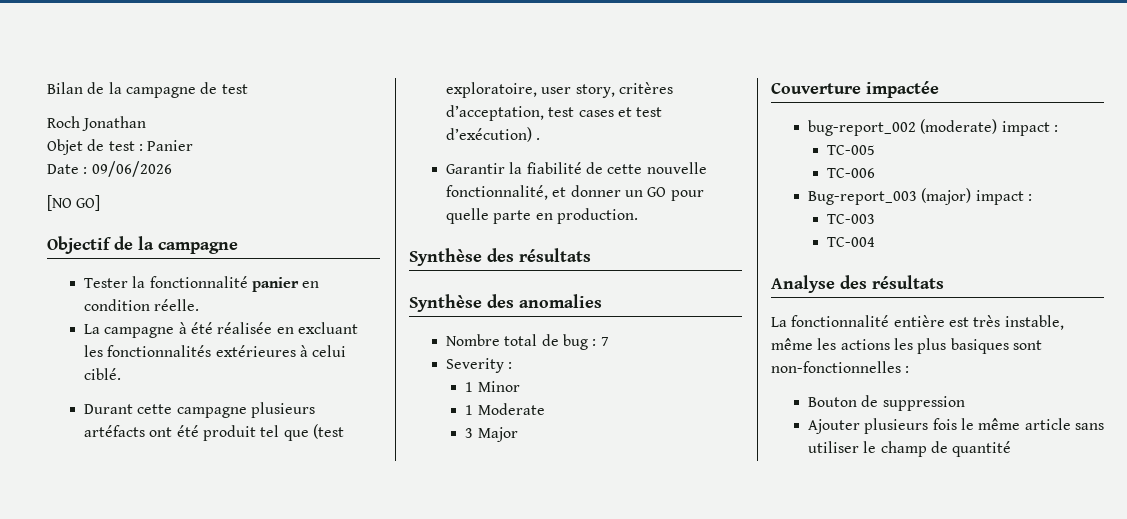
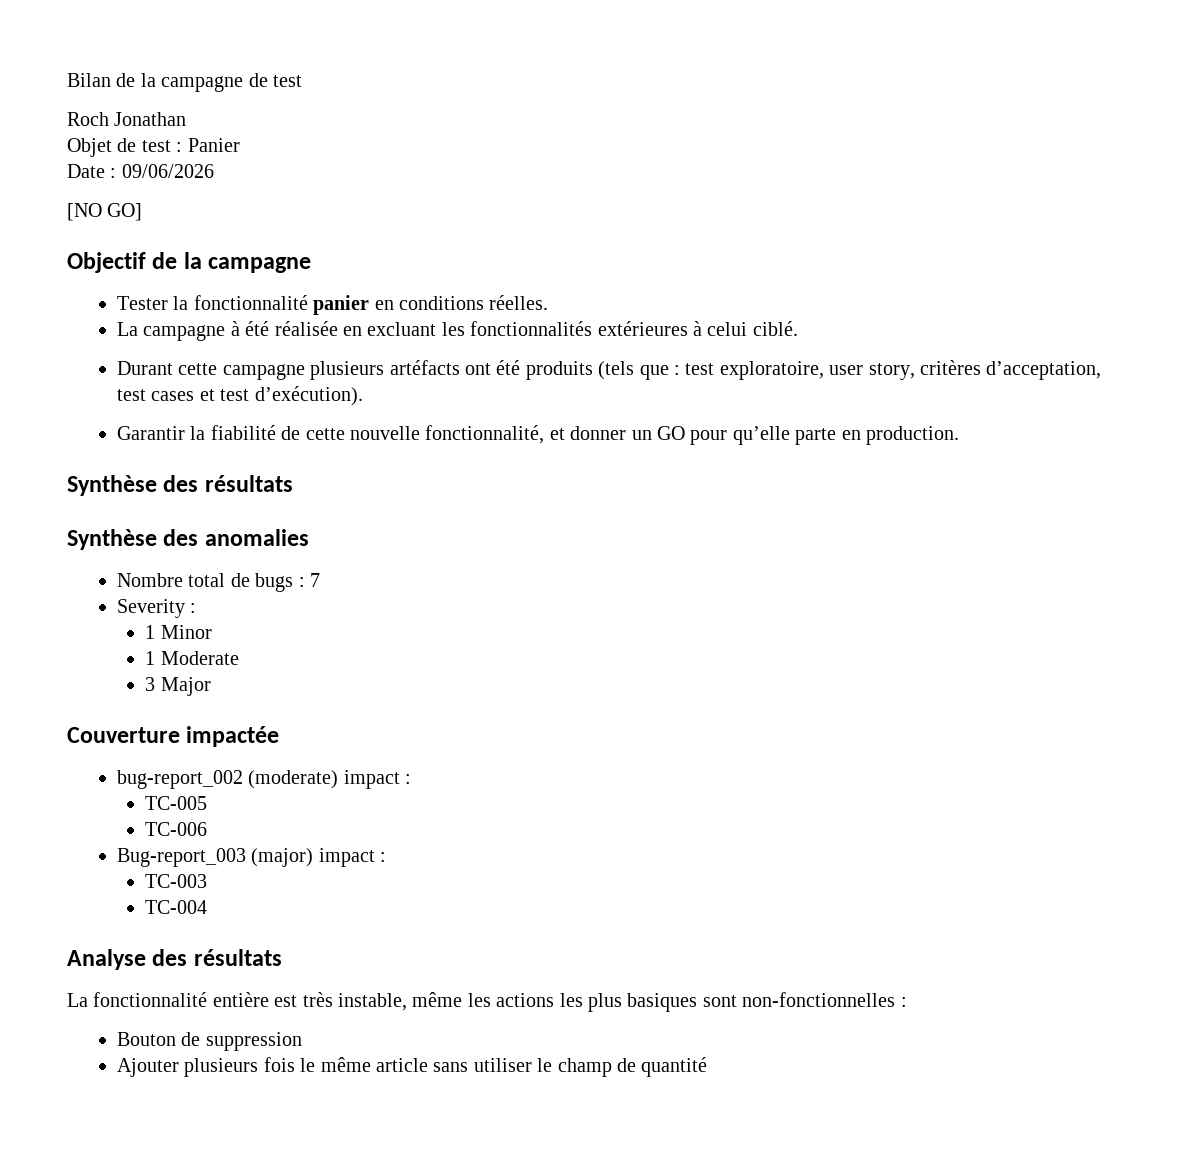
- Tester la fonctionnalité panier en condition réelle.
+ Tester la fonctionnalité panier en conditions réelles.
- Durant cette campagne plusieurs artéfacts ont été produit tel que (test exploratoire, user story, critères d’acceptation, test cases et test d’exécution) .
+ Durant cette campagne plusieurs artéfacts ont été produits (tels que : test exploratoire, user story, critères d’acceptation, test cases et test d’exécution).
- Garantir la fiabilité de cette nouvelle fonctionnalité, et donner un GO pour quelle parte en production.
+ Garantir la fiabilité de cette nouvelle fonctionnalité, et donner un GO pour qu’elle parte en production.
- Nombre total de bug : 7
+ Nombre total de bugs : 7

